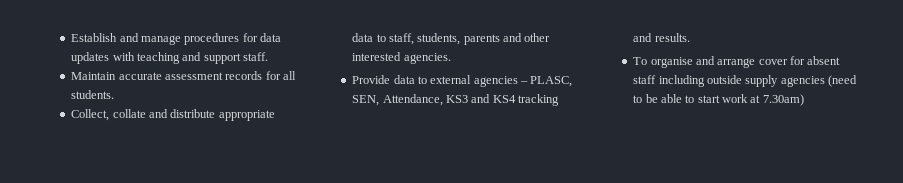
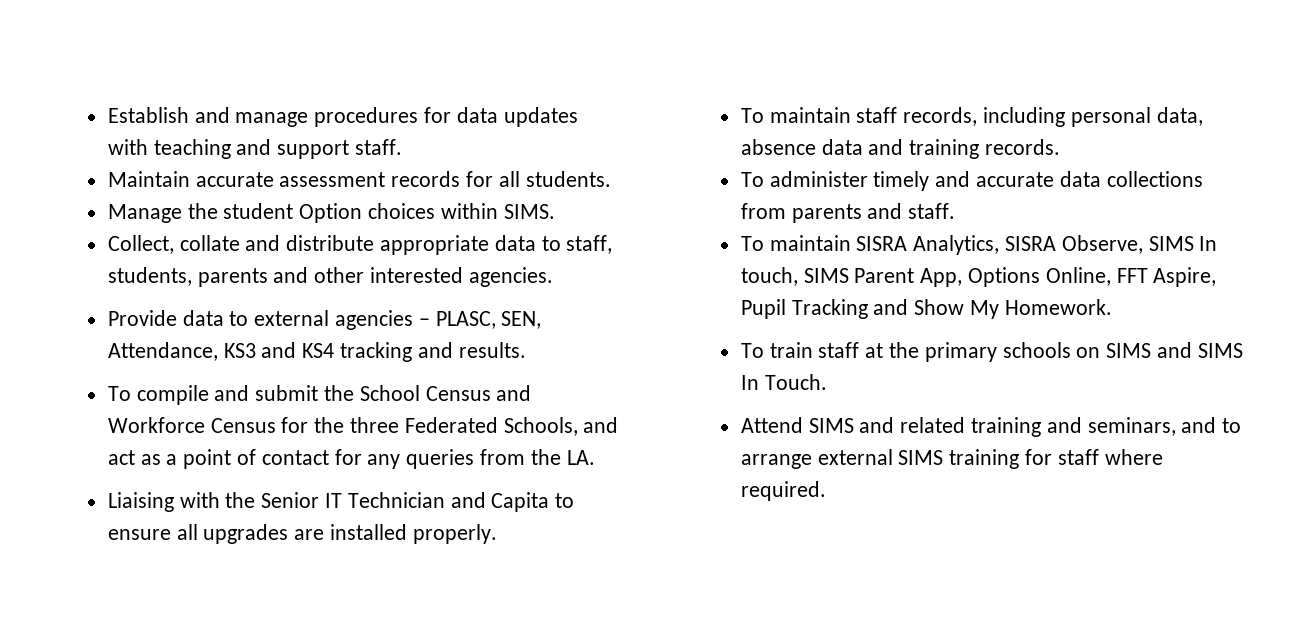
+ Manage the student Option choices within SIMS.
- To organise and arrange cover for absent staff including outside supply agencies (need to be able to start work at 7.30am)
+ To compile and submit the School Census and Workforce Census for the three Federated Schools, and act as a point of contact for any queries from the LA.
+ Liaising with the Senior IT Technician and Capita to ensure all upgrades are installed properly.
+ To maintain staff records, including personal data, absence data and training records.
+ To administer timely and accurate data collections from parents and staff.
+ To maintain SISRA Analytics, SISRA Observe, SIMS In touch, SIMS Parent App, Options Online, FFT Aspire, Pupil Tracking and Show My Homework.
+ To train staff at the primary schools on SIMS and SIMS In Touch.
+ Attend SIMS and related training and seminars, and to arrange external SIMS training for staff where required.

